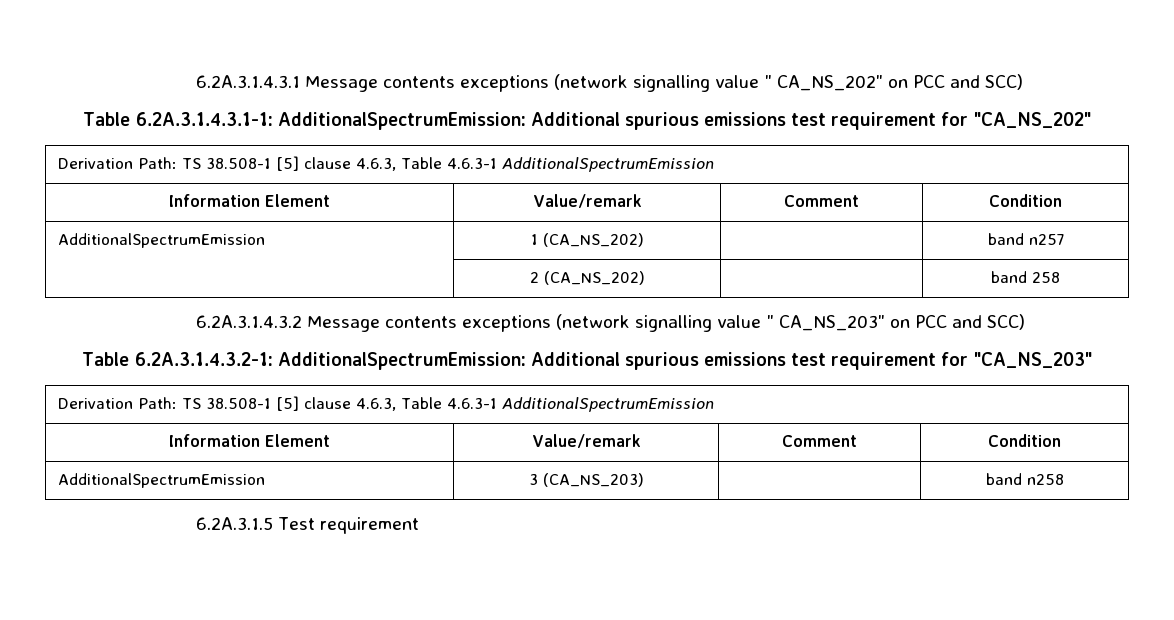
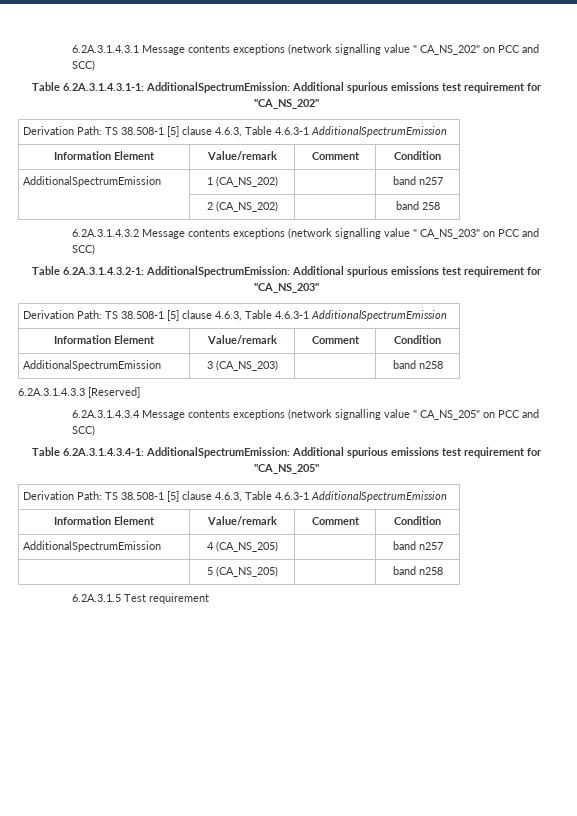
+ 6.2A.3.1.4.3.3 [Reserved]
+ 6.2A.3.1.4.3.4 Message contents exceptions (network signalling value " CA_NS_205" on PCC and SCC)
+ Table 6.2A.3.1.4.3.4-1: AdditionalSpectrumEmission: Additional spurious emissions test requirement for "CA_NS_205"
+ Derivation Path: TS 38.508-1 [5] clause 4.6.3, Table 4.6.3-1 AdditionalSpectrumEmission
+ Information Element | Value/remark | Comment | Condition
+ AdditionalSpectrumEmission | 4 (CA_NS_205) | | band n257
+ | 5 (CA_NS_205) | | band n258

